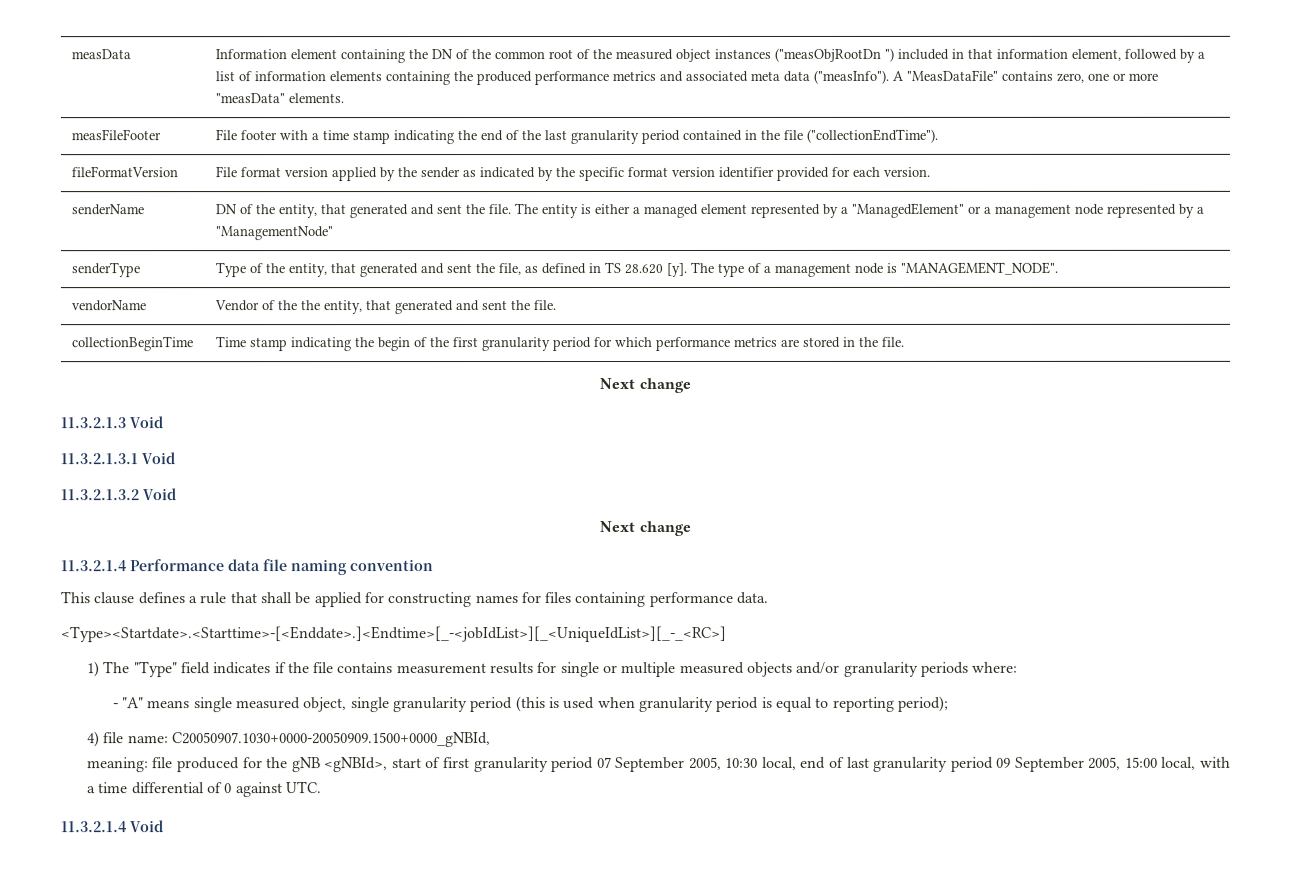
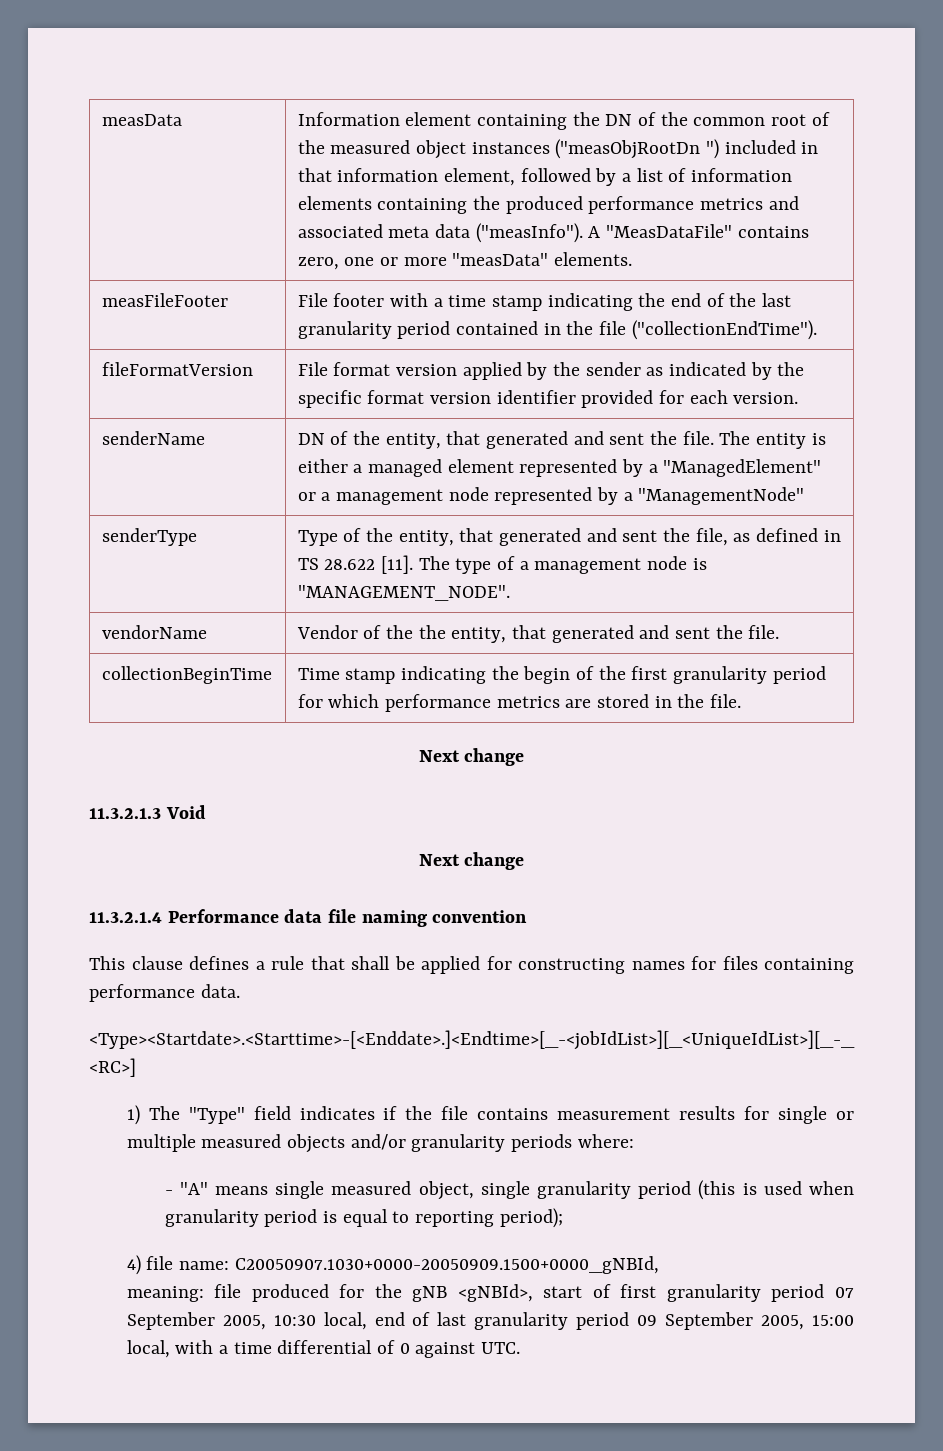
- senderType | Type of the entity, that generated and sent the file, as defined in TS 28.620 [y]. The type of a management node is "MANAGEMENT_NODE".
+ senderType | Type of the entity, that generated and sent the file, as defined in TS 28.622 [11]. The type of a management node is "MANAGEMENT_NODE".
- 11.3.2.1.3.1 Void
- 11.3.2.1.3.2 Void
- 11.3.2.1.4 Void

